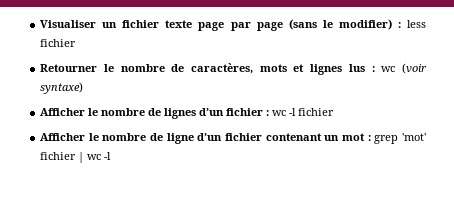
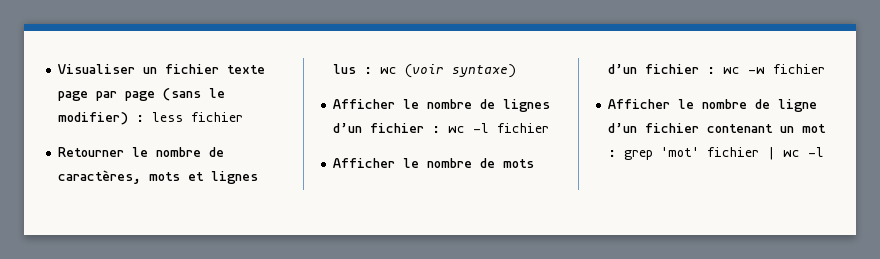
+ Afficher le nombre de mots d’un fichier : wc -w fichier

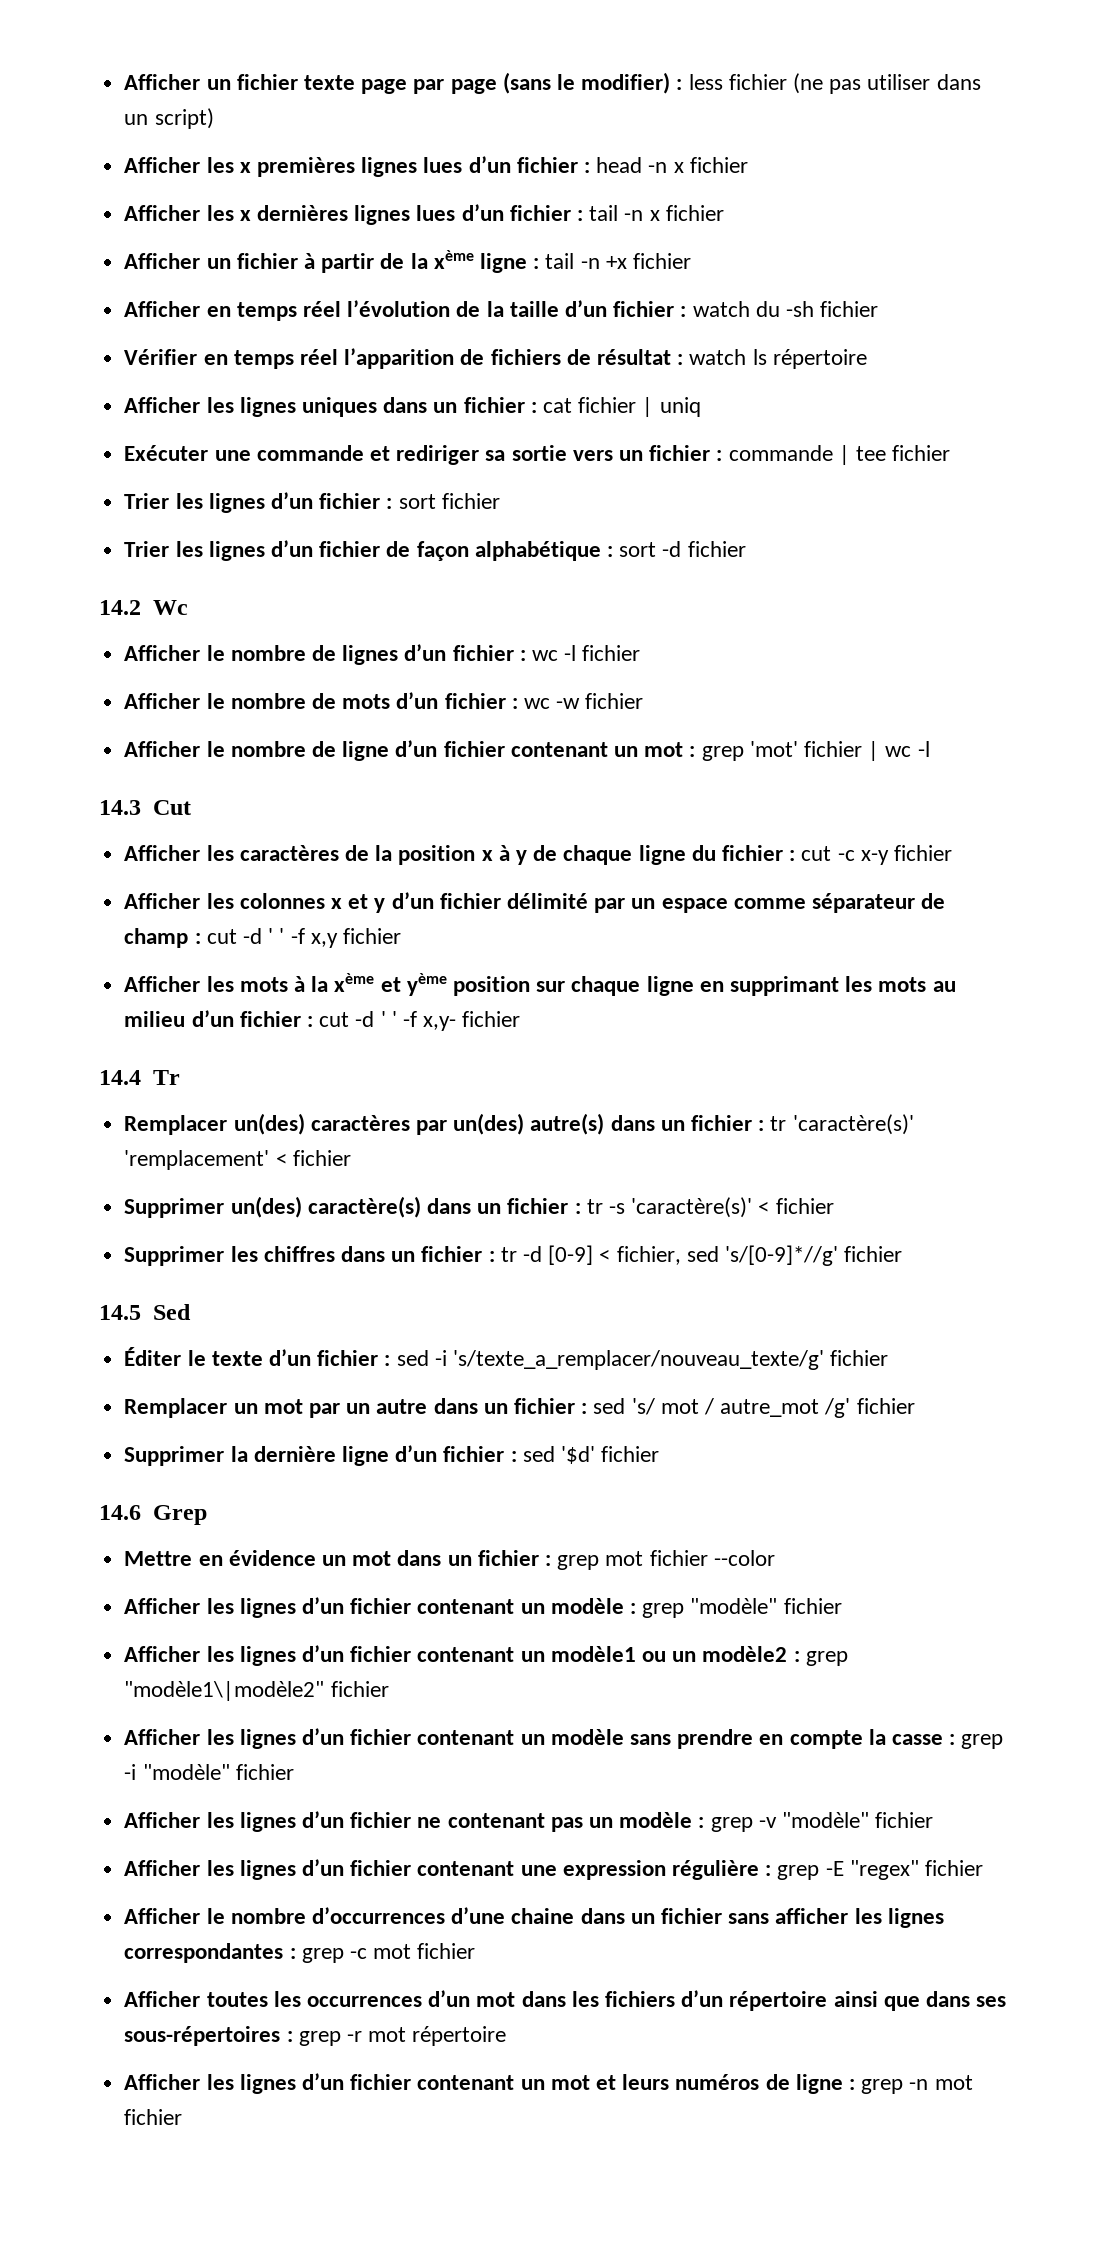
- Visualiser un fichier texte page par page (sans le modifier) : less fichier
- Retourner le nombre de caractères, mots et lignes lus : wc (voir syntaxe)
+ Afficher un fichier texte page par page (sans le modifier) : less fichier (ne pas utiliser dans un script)
+ Afficher les x premières lignes lues d’un fichier : head -n x fichier
+ Afficher les x dernières lignes lues d’un fichier : tail -n x fichier
+ Afficher un fichier à partir de la xème ligne : tail -n +x fichier
+ Afficher en temps réel l’évolution de la taille d’un fichier : watch du -sh fichier
+ Vérifier en temps réel l’apparition de fichiers de résultat : watch ls répertoire
+ Afficher les lignes uniques dans un fichier : cat fichier | uniq
+ Exécuter une commande et rediriger sa sortie vers un fichier : commande | tee fichier
+ Trier les lignes d’un fichier : sort fichier
+ Trier les lignes d’un fichier de façon alphabétique : sort -d fichier
+ 14.2 Wc
+ 14.3 Cut
+ Afficher les caractères de la position x à y de chaque ligne du fichier : cut -c x-y fichier
+ Afficher les colonnes x et y d’un fichier délimité par un espace comme séparateur de champ : cut -d ' ' -f x,y fichier
+ Afficher les mots à la xème et yème position sur chaque ligne en supprimant les mots au milieu d’un fichier : cut -d ' ' -f x,y- fichier
+ 14.4 Tr
+ Remplacer un(des) caractères par un(des) autre(s) dans un fichier : tr 'caractère(s)' 'remplacement' < fichier
+ Supprimer un(des) caractère(s) dans un fichier : tr -s 'caractère(s)' < fichier
+ Supprimer les chiffres dans un fichier : tr -d [0-9] < fichier, sed 's/[0-9]*//g' fichier
+ 14.5 Sed
+ Éditer le texte d’un fichier : sed -i 's/texte_a_remplacer/nouveau_texte/g' fichier
+ Remplacer un mot par un autre dans un fichier : sed 's/ mot / autre_mot /g' fichier
+ Supprimer la dernière ligne d’un fichier : sed '$d' fichier
+ 14.6 Grep
+ Mettre en évidence un mot dans un fichier : grep mot fichier --color
+ Afficher les lignes d’un fichier contenant un modèle : grep "modèle" fichier
+ Afficher les lignes d’un fichier contenant un modèle1 ou un modèle2 : grep "modèle1\|modèle2" fichier
+ Afficher les lignes d’un fichier contenant un modèle sans prendre en compte la casse : grep -i "modèle" fichier
+ Afficher les lignes d’un fichier ne contenant pas un modèle : grep -v "modèle" fichier
+ Afficher les lignes d’un fichier contenant une expression régulière : grep -E "regex" fichier
+ Afficher le nombre d’occurrences d’une chaine dans un fichier sans afficher les lignes correspondantes : grep -c mot fichier
+ Afficher toutes les occurrences d’un mot dans les fichiers d’un répertoire ainsi que dans ses sous-répertoires : grep -r mot répertoire
+ Afficher les lignes d’un fichier contenant un mot et leurs numéros de ligne : grep -n mot fichier

